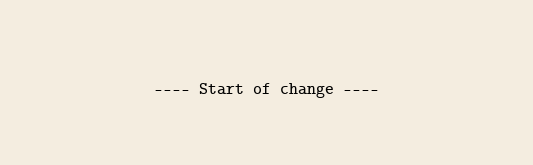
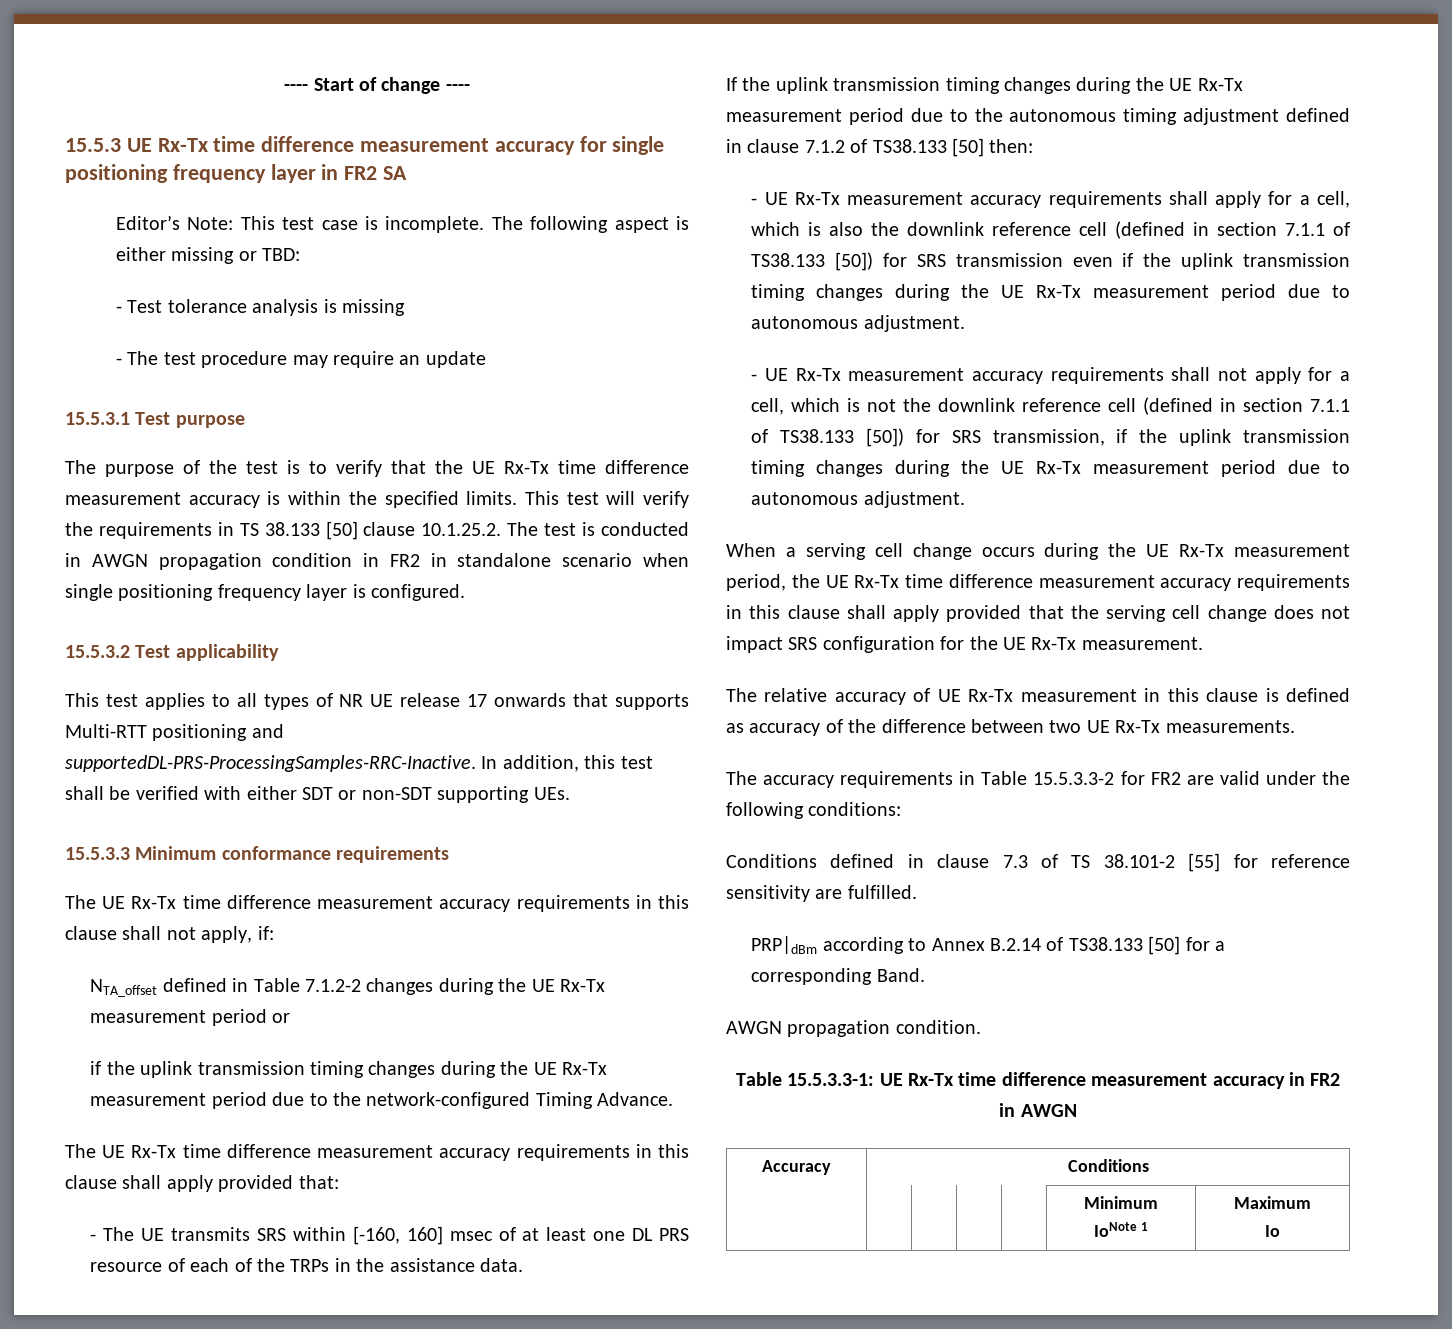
+ 15.5.3 UE Rx-Tx time difference measurement accuracy for single positioning frequency layer in FR2 SA
+ Editor’s Note: This test case is incomplete. The following aspect is either missing or TBD:
+ - Test tolerance analysis is missing
+ - The test procedure may require an update
+ 15.5.3.1 Test purpose
+ The purpose of the test is to verify that the UE Rx-Tx time difference measurement accuracy is within the specified limits. This test will verify the requirements in TS 38.133 [50] clause 10.1.25.2. The test is conducted in AWGN propagation condition in FR2 in standalone scenario when single positioning frequency layer is configured.
+ 15.5.3.2 Test applicability
+ This test applies to all types of NR UE release 17 onwards that supports Multi-RTT positioning and supportedDL-PRS-ProcessingSamples-RRC-Inactive. In addition, this test shall be verified with either SDT or non-SDT supporting UEs.
+ 15.5.3.3 Minimum conformance requirements
+ The UE Rx-Tx time difference measurement accuracy requirements in this clause shall not apply, if:
+ NTA_offset defined in Table 7.1.2-2 changes during the UE Rx-Tx measurement period or
+ if the uplink transmission timing changes during the UE Rx-Tx measurement period due to the network-configured Timing Advance.
+ The UE Rx-Tx time difference measurement accuracy requirements in this clause shall apply provided that:
+ - The UE transmits SRS within [-160, 160] msec of at least one DL PRS resource of each of the TRPs in the assistance data.
+ If the uplink transmission timing changes during the UE Rx-Tx measurement period due to the autonomous timing adjustment defined in clause 7.1.2 of TS38.133 [50] then:
+ - UE Rx-Tx measurement accuracy requirements shall apply for a cell, which is also the downlink reference cell (defined in section 7.1.1 of TS38.133 [50]) for SRS transmission even if the uplink transmission timing changes during the UE Rx-Tx measurement period due to autonomous adjustment.
+ - UE Rx-Tx measurement accuracy requirements shall not apply for a cell, which is not the downlink reference cell (defined in section 7.1.1 of TS38.133 [50]) for SRS transmission, if the uplink transmission timing changes during the UE Rx-Tx measurement period due to autonomous adjustment.
+ When a serving cell change occurs during the UE Rx-Tx measurement period, the UE Rx-Tx time difference measurement accuracy requirements in this clause shall apply provided that the serving cell change does not impact SRS configuration for the UE Rx-Tx measurement.
+ The relative accuracy of UE Rx-Tx measurement in this clause is defined as accuracy of the difference between two UE Rx-Tx measurements.
+ The accuracy requirements in Table 15.5.3.3-2 for FR2 are valid under the following conditions:
+ Conditions defined in clause 7.3 of TS 38.101-2 [55] for reference sensitivity are fulfilled.
+ PRP|dBm according to Annex B.2.14 of TS38.133 [50] for a corresponding Band.
+ AWGN propagation condition.
+ Table 15.5.3.3-1: UE Rx-Tx time difference measurement accuracy in FR2 in AWGN
+ Accuracy | Conditions
+ | | | | | Minimum
+ IoNote 1 | Maximum
+ Io

